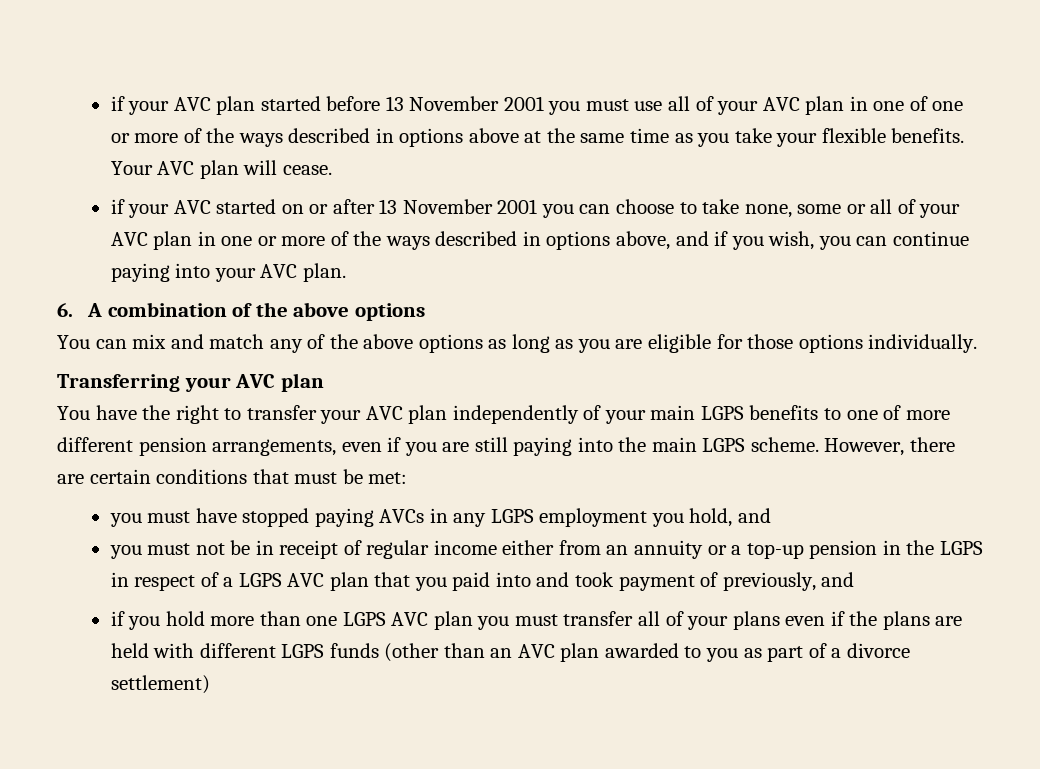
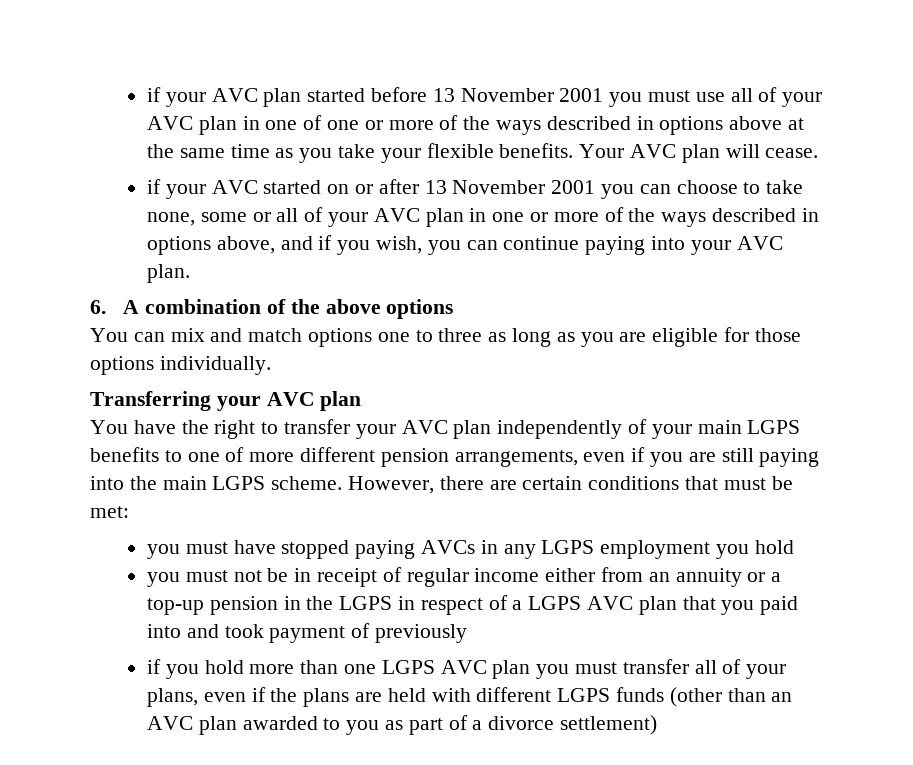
- You can mix and match any of the above options as long as you are eligible for those options individually.
+ You can mix and match options one to three as long as you are eligible for those options individually.
- you must have stopped paying AVCs in any LGPS employment you hold, and
+ you must have stopped paying AVCs in any LGPS employment you hold
- you must not be in receipt of regular income either from an annuity or a top-up pension in the LGPS in respect of a LGPS AVC plan that you paid into and took payment of previously, and
+ you must not be in receipt of regular income either from an annuity or a top-up pension in the LGPS in respect of a LGPS AVC plan that you paid into and took payment of previously
- if you hold more than one LGPS AVC plan you must transfer all of your plans even if the plans are held with different LGPS funds (other than an AVC plan awarded to you as part of a divorce settlement)
+ if you hold more than one LGPS AVC plan you must transfer all of your plans, even if the plans are held with different LGPS funds (other than an AVC plan awarded to you as part of a divorce settlement)

